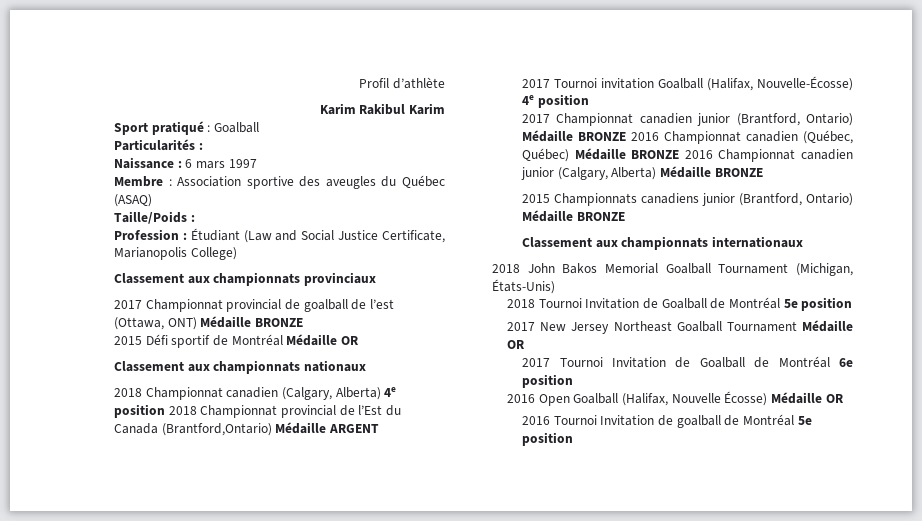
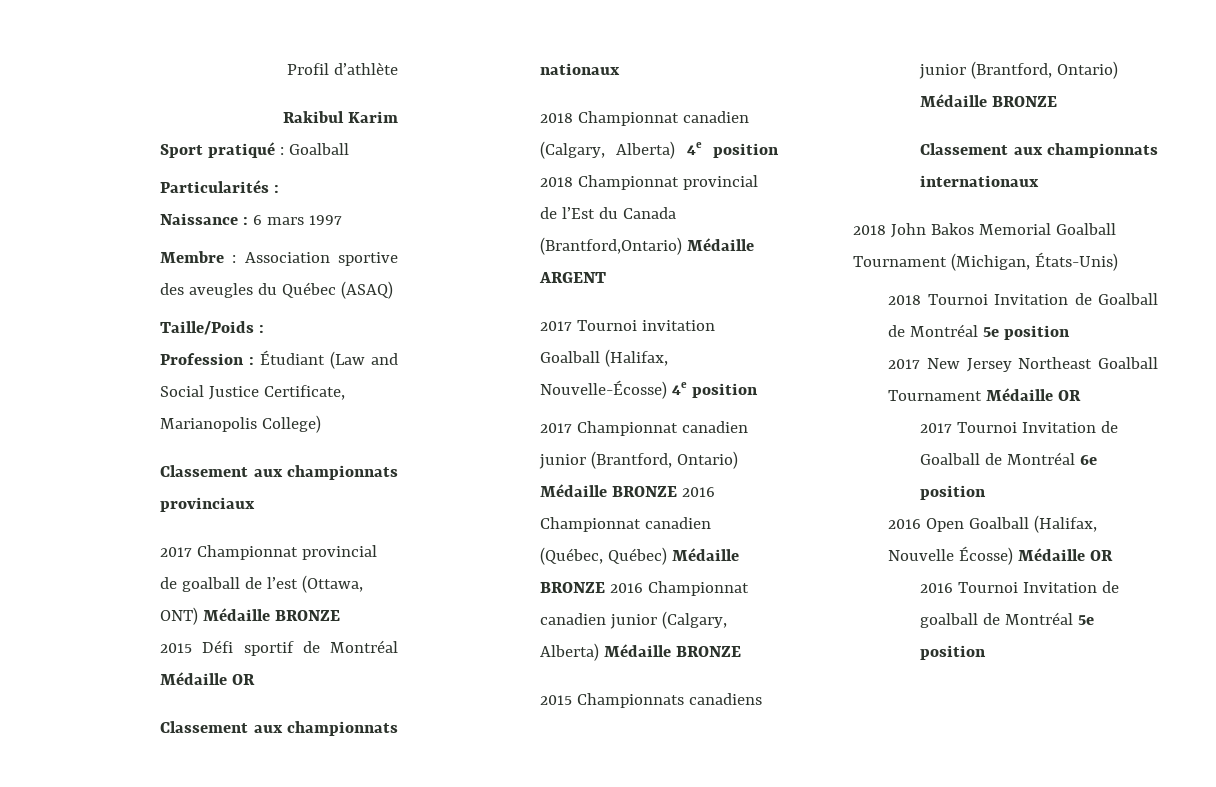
- Karim Rakibul Karim
+ Rakibul Karim

